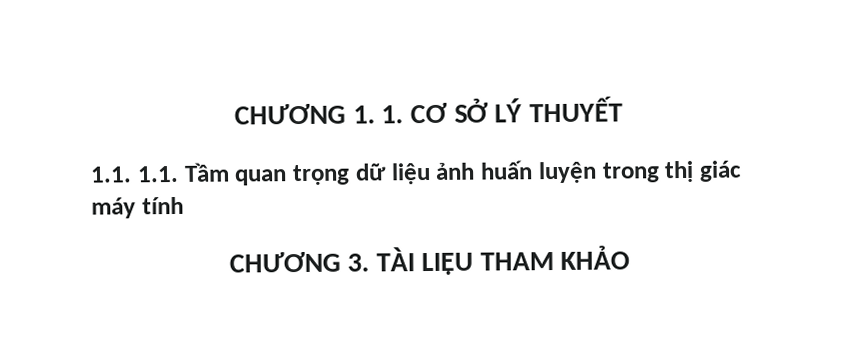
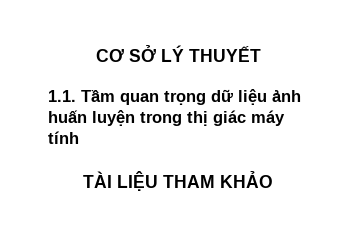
- CHƯƠNG 1. 1. CƠ SỞ LÝ THUYẾT
+ CƠ SỞ LÝ THUYẾT
- 1.1. 1.1. Tầm quan trọng dữ liệu ảnh huấn luyện trong thị giác máy tính
+ 1.1. Tầm quan trọng dữ liệu ảnh huấn luyện trong thị giác máy tính
- CHƯƠNG 3. TÀI LIỆU THAM KHẢO
+ TÀI LIỆU THAM KHẢO

